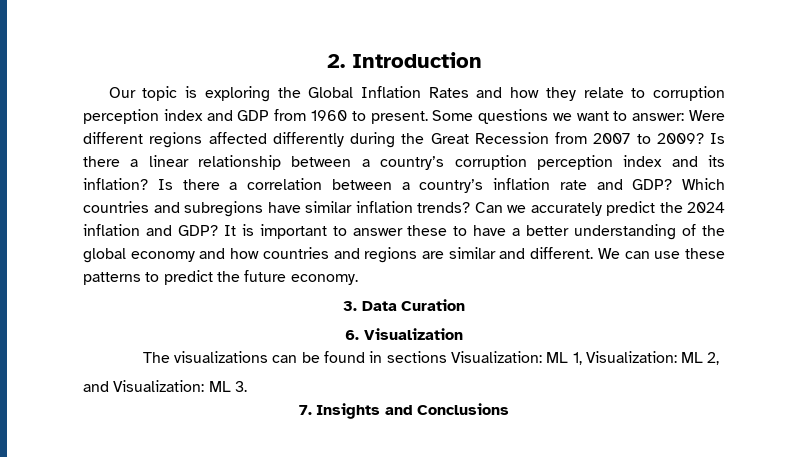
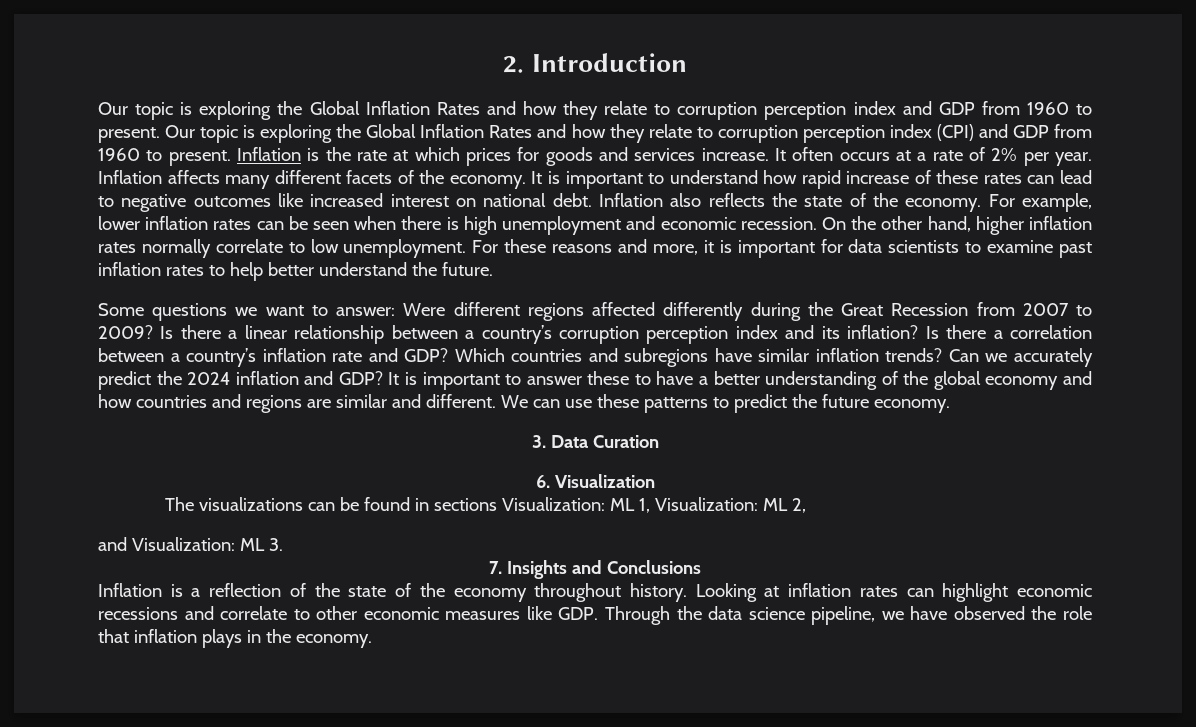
- Our topic is exploring the Global Inflation Rates and how they relate to corruption perception index and GDP from 1960 to present. Some questions we want to answer: Were different regions affected differently during the Great Recession from 2007 to 2009?
+ Our topic is exploring the Global Inflation Rates and how they relate to corruption perception index and GDP from 1960 to present. Our topic is exploring the Global Inflation Rates and how they relate to corruption perception index (CPI) and GDP from 1960 to present. Inflation is the rate at which prices for goods and services increase. It often occurs at a rate of 2% per year. Inflation affects many different facets of the economy. It is important to understand how rapid increase of these rates can lead to negative outcomes like increased interest on national debt. Inflation also reflects the state of the economy. For example, lower inflation rates can be seen when there is high unemployment and economic recession. On the other hand, higher inflation rates normally correlate to low unemployment. For these reasons and more, it is important for data scientists to examine past inflation rates to help better understand the future.
+ Some questions we want to answer: Were different regions affected differently during the Great Recession from 2007 to 2009?
+ Inflation is a reflection of the state of the economy throughout history. Looking at inflation rates can highlight economic recessions and correlate to other economic measures like GDP. Through the data science pipeline, we have observed the role that inflation plays in the economy.

